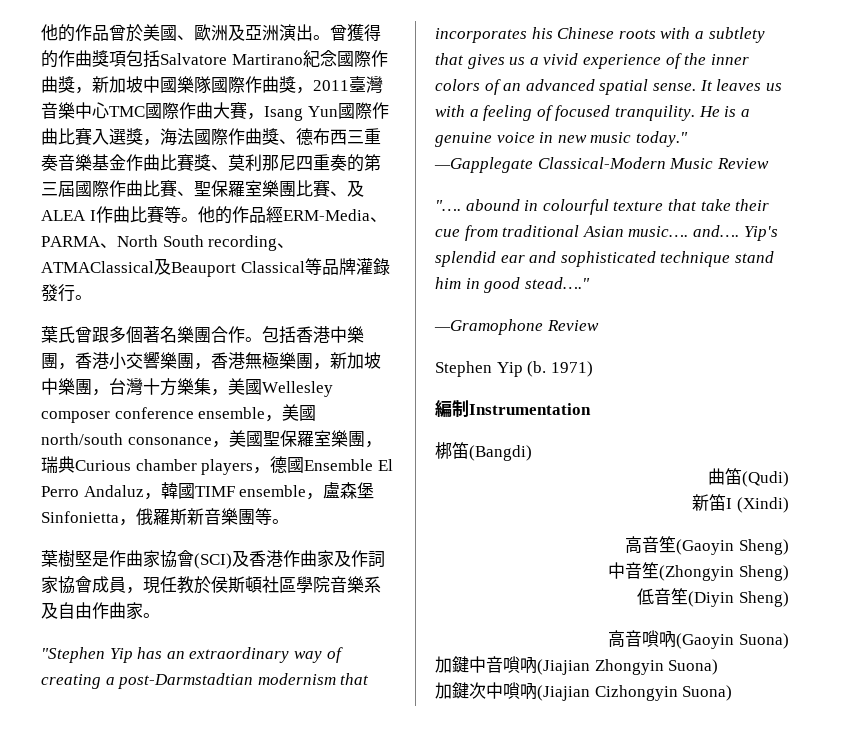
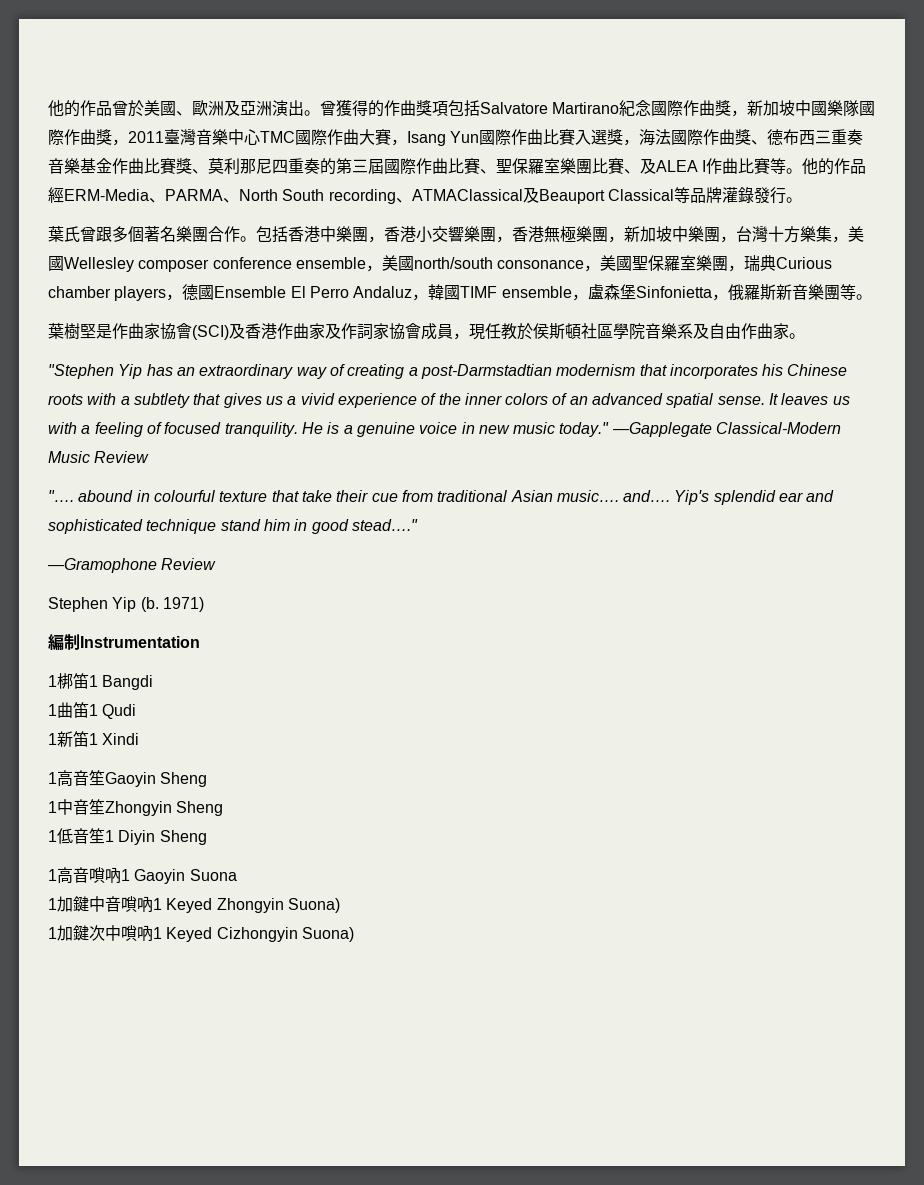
- 梆笛(Bangdi)
- 曲笛(Qudi)
- 新笛I (Xindi)
- 高音笙(Gaoyin Sheng)
- 中音笙(Zhongyin Sheng)
- 低音笙(Diyin Sheng)
- 高音嗩吶(Gaoyin Suona)
- 加鍵中音嗩吶(Jiajian Zhongyin Suona)
+ 1梆笛1 Bangdi
+ 1曲笛1 Qudi
+ 1新笛1 Xindi
+ 1高音笙Gaoyin Sheng
+ 1中音笙Zhongyin Sheng
+ 1低音笙1 Diyin Sheng
+ 1高音嗩吶1 Gaoyin Suona
+ 1加鍵中音嗩吶1 Keyed Zhongyin Suona)
- 加鍵次中嗩吶(Jiajian Cizhongyin Suona)
+ 1加鍵次中嗩吶1 Keyed Cizhongyin Suona)

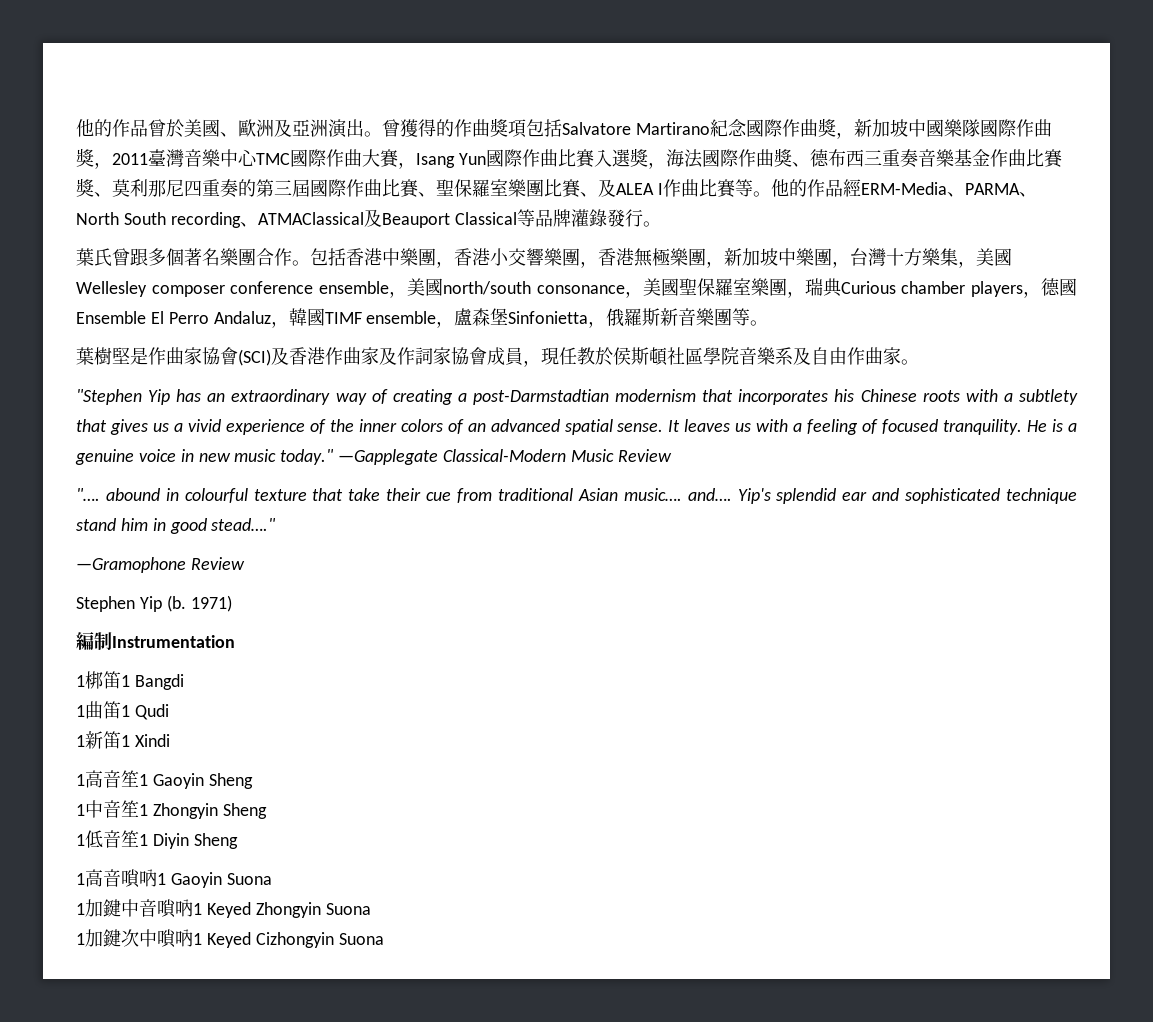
- 1高音笙Gaoyin Sheng
+ 1高音笙1 Gaoyin Sheng
- 1中音笙Zhongyin Sheng
+ 1中音笙1 Zhongyin Sheng
- 1加鍵中音嗩吶1 Keyed Zhongyin Suona)
+ 1加鍵中音嗩吶1 Keyed Zhongyin Suona
- 1加鍵次中嗩吶1 Keyed Cizhongyin Suona)
+ 1加鍵次中嗩吶1 Keyed Cizhongyin Suona

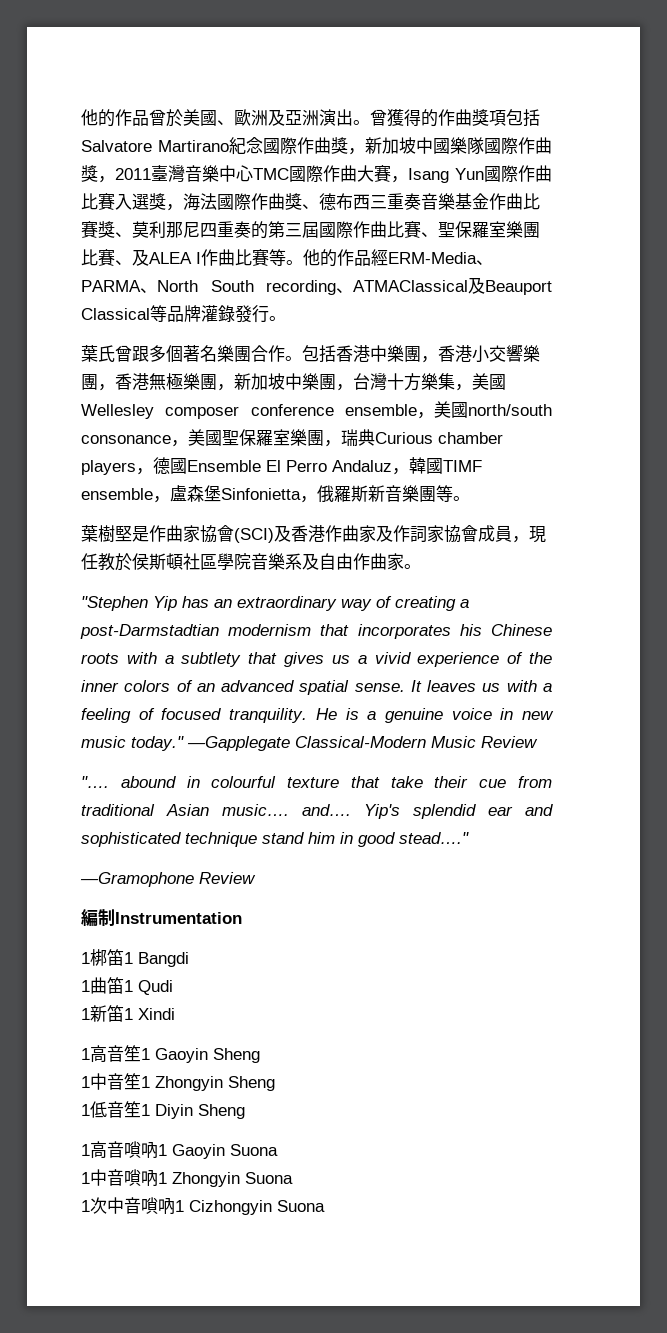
- Stephen Yip (b. 1971)
- 1加鍵中音嗩吶1 Keyed Zhongyin Suona
+ 1中音嗩吶1 Zhongyin Suona
- 1加鍵次中嗩吶1 Keyed Cizhongyin Suona
+ 1次中音嗩吶1 Cizhongyin Suona

